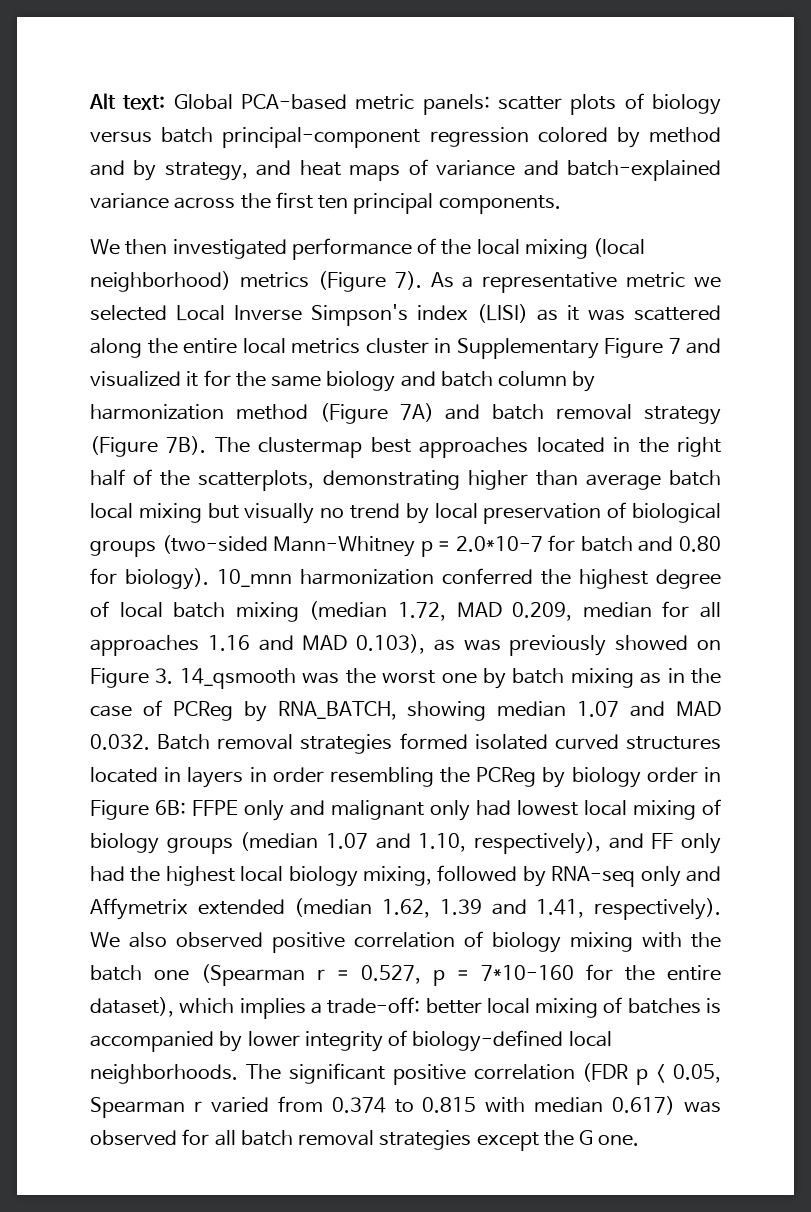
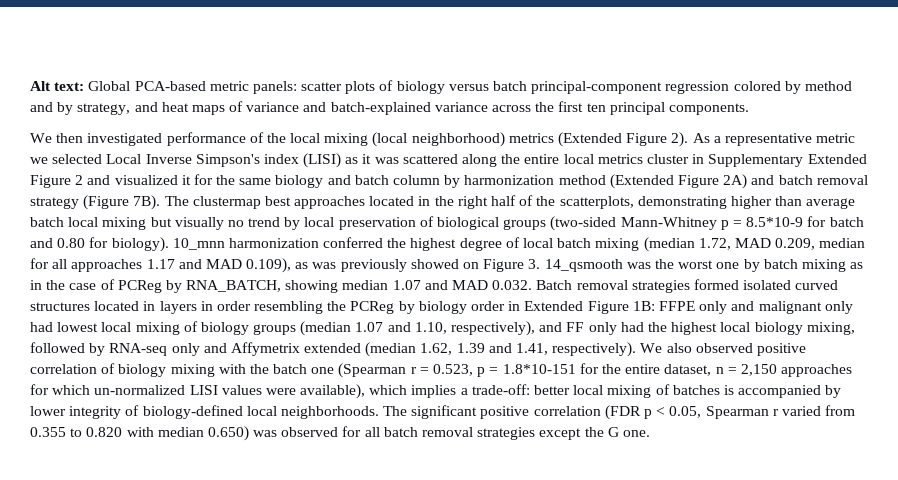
- We then investigated performance of the local mixing (local neighborhood) metrics (Figure 7).
+ We then investigated performance of the local mixing (local neighborhood) metrics (Extended Figure 2).
- As a representative metric we selected Local Inverse Simpson's index (LISI) as it was scattered along the entire local metrics cluster in Supplementary Figure 7 and visualized it for the same biology and batch column by harmonization method (Figure 7A) and batch removal strategy (Figure 7B).
+ As a representative metric we selected Local Inverse Simpson's index (LISI) as it was scattered along the entire local metrics cluster in Supplementary Extended Figure 2 and visualized it for the same biology and batch column by harmonization method (Extended Figure 2A) and batch removal strategy (Figure 7B).
- The clustermap best approaches located in the right half of the scatterplots, demonstrating higher than average batch local mixing but visually no trend by local preservation of biological groups (two-sided Mann-Whitney p = 2.0*10-7 for batch and 0.80 for biology).
+ The clustermap best approaches located in the right half of the scatterplots, demonstrating higher than average batch local mixing but visually no trend by local preservation of biological groups (two-sided Mann-Whitney p = 8.5*10-9 for batch and 0.80 for biology).
- 10_mnn harmonization conferred the highest degree of local batch mixing (median 1.72, MAD 0.209, median for all approaches 1.16 and MAD 0.103), as was previously showed on Figure 3. 14_qsmooth was the worst one by batch mixing as in the case of PCReg by RNA_BATCH, showing median 1.07 and MAD 0.032. Batch removal strategies formed isolated curved structures located in layers in order resembling the PCReg by biology order in Figure 6B:
+ 10_mnn harmonization conferred the highest degree of local batch mixing (median 1.72, MAD 0.209, median for all approaches 1.17 and MAD 0.109), as was previously showed on Figure 3. 14_qsmooth was the worst one by batch mixing as in the case of PCReg by RNA_BATCH, showing median 1.07 and MAD 0.032. Batch removal strategies formed isolated curved structures located in layers in order resembling the PCReg by biology order in Extended Figure 1B:
- We also observed positive correlation of biology mixing with the batch one (Spearman r = 0.527, p = 7*10-160 for the entire dataset), which implies a trade-off: better local mixing of batches is accompanied by lower integrity of biology-defined local neighborhoods.
+ We also observed positive correlation of biology mixing with the batch one (Spearman r = 0.523, p = 1.8*10-151 for the entire dataset, n = 2,150 approaches for which un-normalized LISI values were available), which implies a trade-off: better local mixing of batches is accompanied by lower integrity of biology-defined local neighborhoods.
- The significant positive correlation (FDR p < 0.05, Spearman r varied from 0.374 to 0.815 with median 0.617) was observed for all batch removal strategies except the G one.
+ The significant positive correlation (FDR p < 0.05, Spearman r varied from 0.355 to 0.820 with median 0.650) was observed for all batch removal strategies except the G one.

